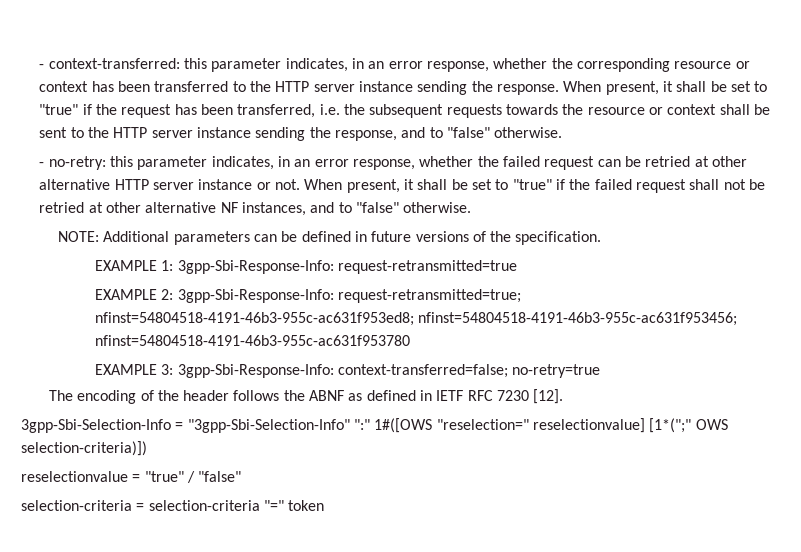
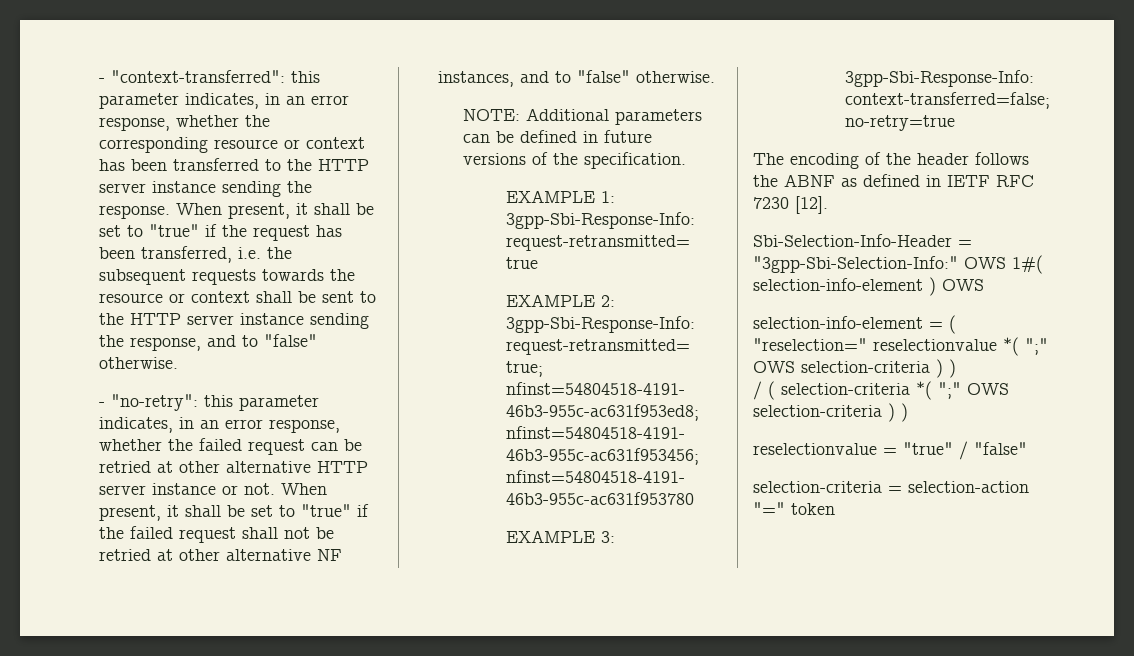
- - context-transferred: this parameter indicates, in an error response, whether the corresponding resource or context has been transferred to the HTTP server instance sending the response.
+ - "context-transferred": this parameter indicates, in an error response, whether the corresponding resource or context has been transferred to the HTTP server instance sending the response.
- - no-retry: this parameter indicates, in an error response, whether the failed request can be retried at other alternative HTTP server instance or not.
+ - "no-retry": this parameter indicates, in an error response, whether the failed request can be retried at other alternative HTTP server instance or not.
- 3gpp-Sbi-Selection-Info = "3gpp-Sbi-Selection-Info" ":" 1#([OWS "reselection=" reselectionvalue] [1*(";" OWS selection-criteria)])
+ Sbi-Selection-Info-Header = "3gpp-Sbi-Selection-Info:" OWS 1#( selection-info-element ) OWS
+ selection-info-element = ( "reselection=" reselectionvalue *( ";" OWS selection-criteria ) )
+ / ( selection-criteria *( ";" OWS selection-criteria ) )
- selection-criteria = selection-criteria "=" token
+ selection-criteria = selection-action "=" token

